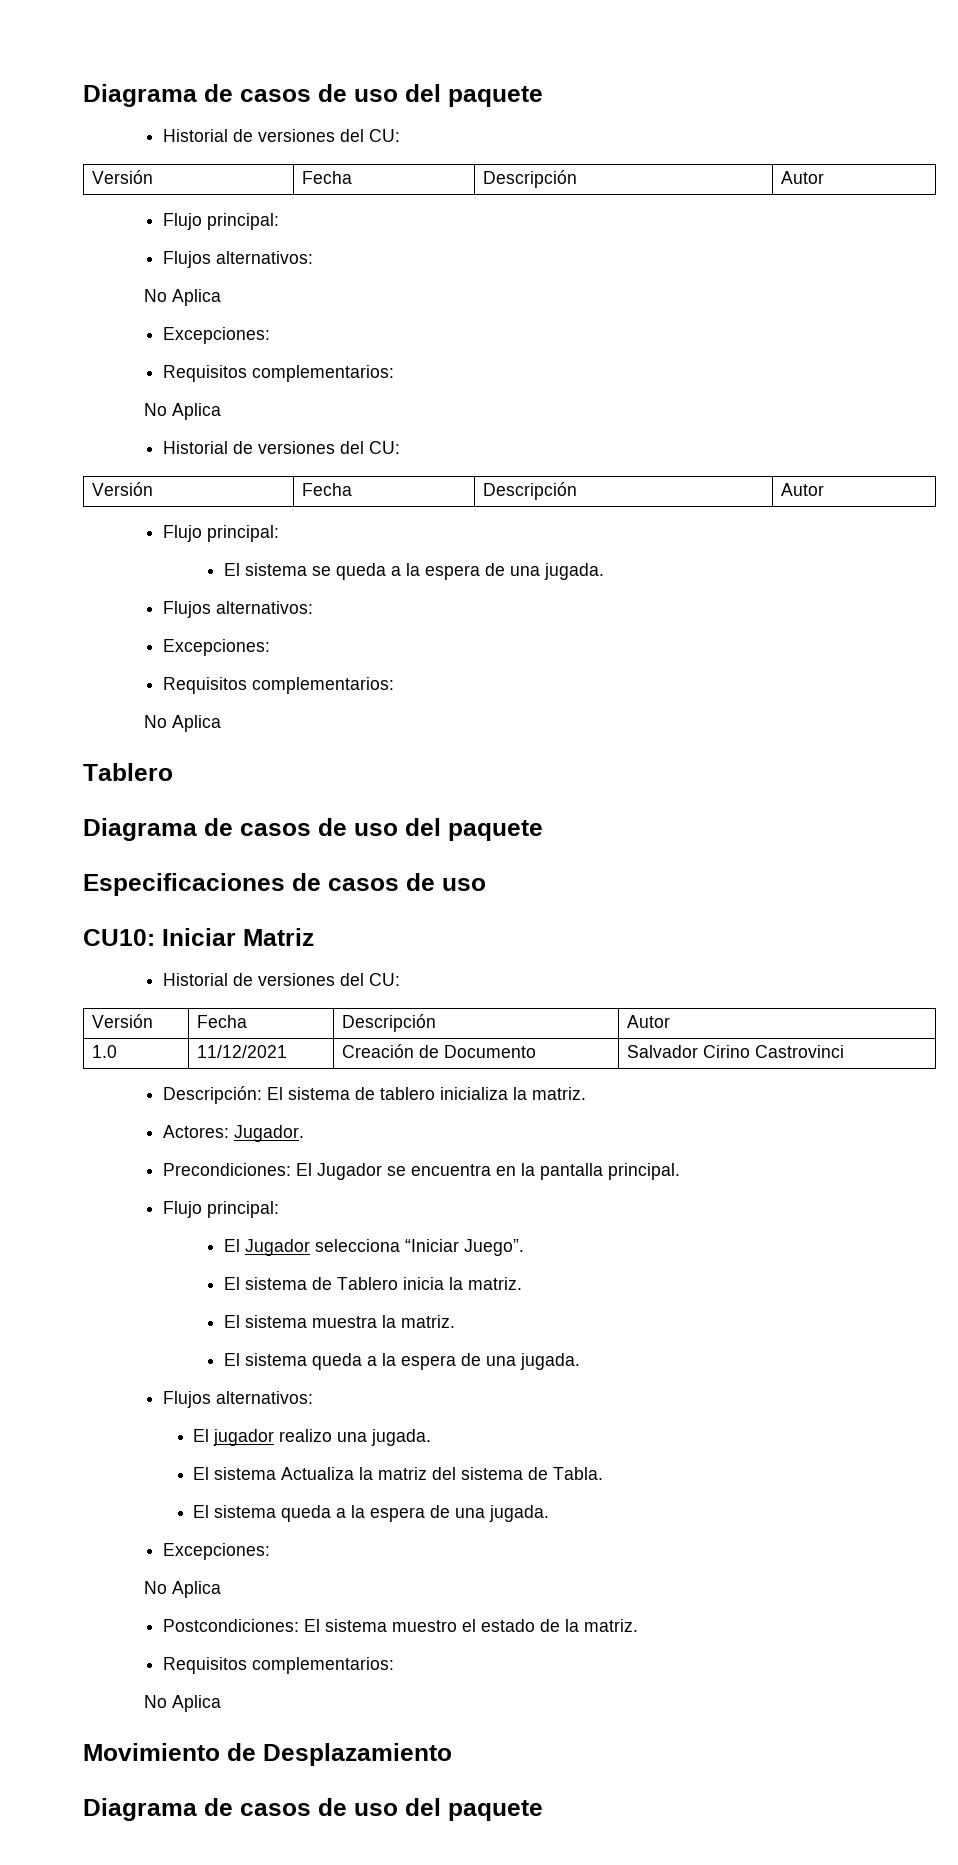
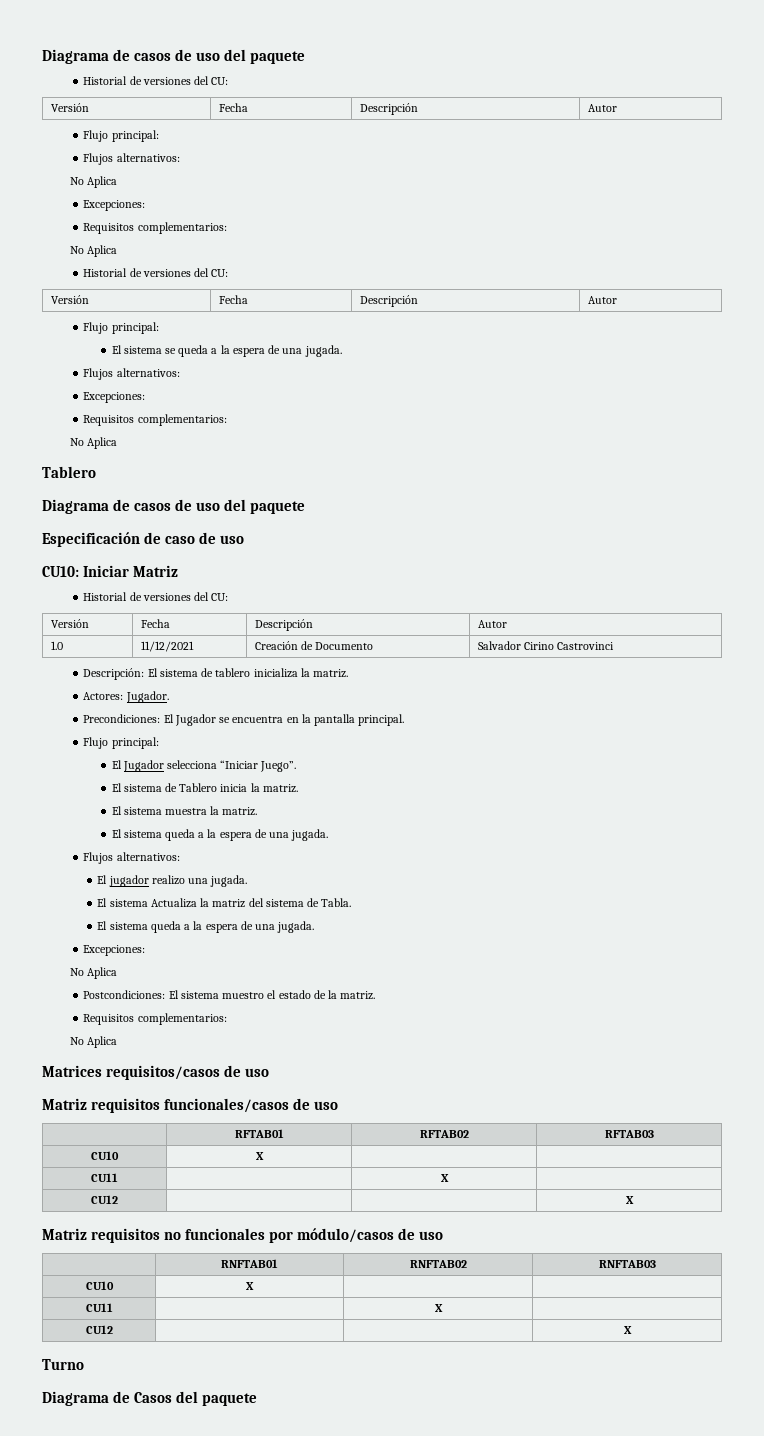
- Especificaciones de casos de uso
+ Especificación de caso de uso
- Movimiento de Desplazamiento
- Diagrama de casos de uso del paquete
+ Matrices requisitos/casos de uso
+ Matriz requisitos funcionales/casos de uso
+ | RFTAB01 | RFTAB02 | RFTAB03
+ CU10 | X | |
+ CU11 | | X |
+ CU12 | | | X
+ Matriz requisitos no funcionales por módulo/casos de uso
+ | RNFTAB01 | RNFTAB02 | RNFTAB03
+ CU10 | X | |
+ CU11 | | X |
+ CU12 | | | X
+ Turno
+ Diagrama de Casos del paquete

